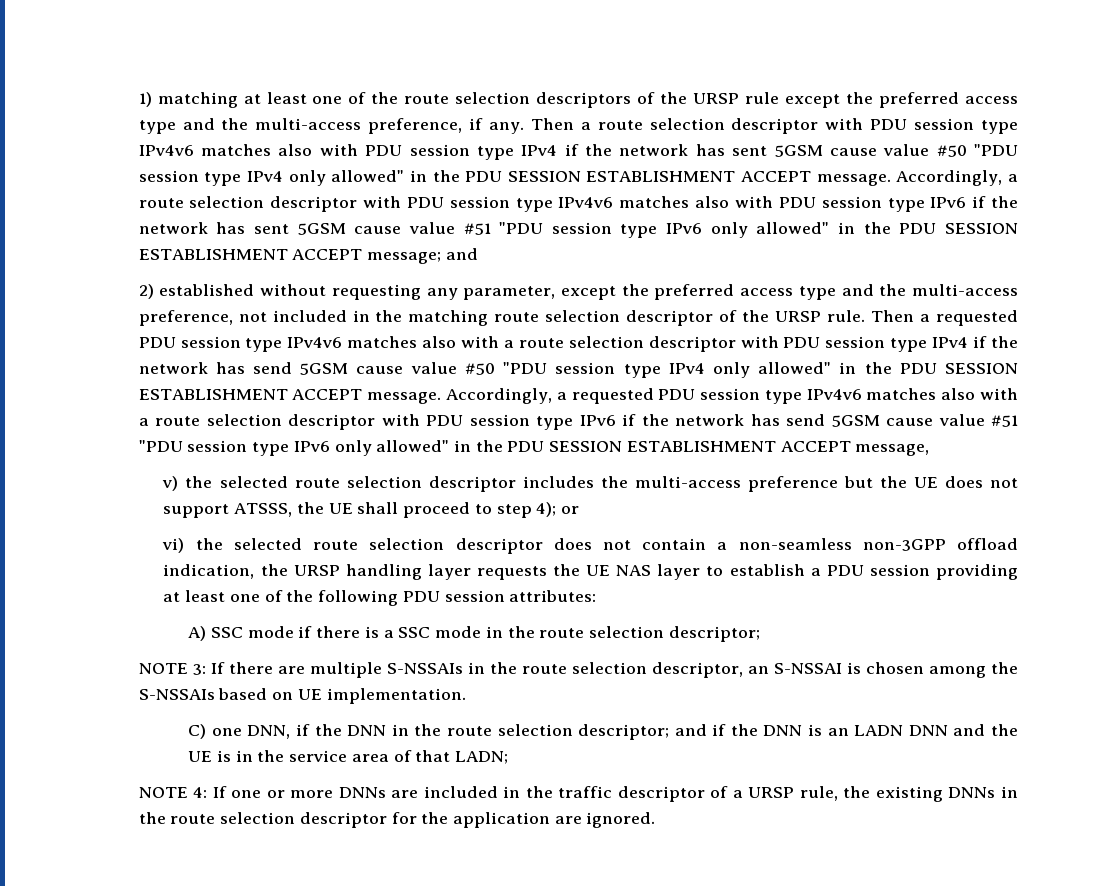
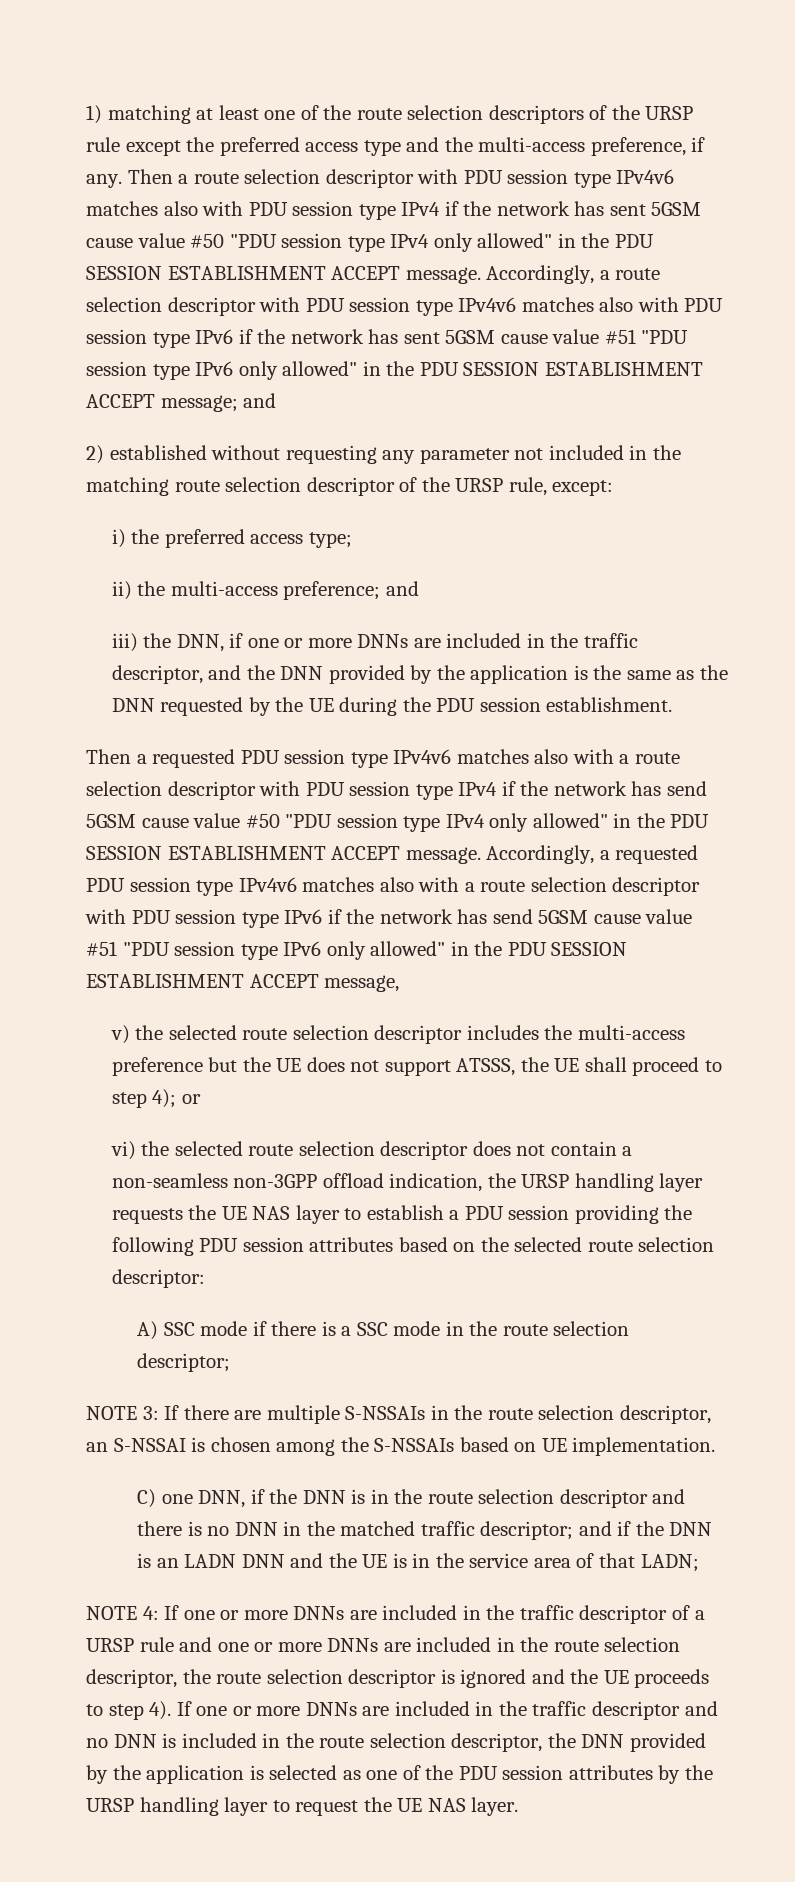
- 2) established without requesting any parameter, except the preferred access type and the multi-access preference, not included in the matching route selection descriptor of the URSP rule. Then a requested PDU session type IPv4v6 matches also with a route selection descriptor with PDU session type IPv4 if the network has send 5GSM cause value #50 "PDU session type IPv4 only allowed" in the PDU SESSION ESTABLISHMENT ACCEPT message.
+ 2) established without requesting any parameter not included in the matching route selection descriptor of the URSP rule, except:
+ i) the preferred access type;
+ ii) the multi-access preference; and
+ iii) the DNN, if one or more DNNs are included in the traffic descriptor, and the DNN provided by the application is the same as the DNN requested by the UE during the PDU session establishment.
+ Then a requested PDU session type IPv4v6 matches also with a route selection descriptor with PDU session type IPv4 if the network has send 5GSM cause value #50 "PDU session type IPv4 only allowed" in the PDU SESSION ESTABLISHMENT ACCEPT message.
- vi) the selected route selection descriptor does not contain a non-seamless non-3GPP offload indication, the URSP handling layer requests the UE NAS layer to establish a PDU session providing at least one of the following PDU session attributes:
+ vi) the selected route selection descriptor does not contain a non-seamless non-3GPP offload indication, the URSP handling layer requests the UE NAS layer to establish a PDU session providing the following PDU session attributes based on the selected route selection descriptor:
- C) one DNN, if the DNN in the route selection descriptor; and if the DNN is an LADN DNN and the UE is in the service area of that LADN;
+ C) one DNN, if the DNN is in the route selection descriptor and there is no DNN in the matched traffic descriptor; and if the DNN is an LADN DNN and the UE is in the service area of that LADN;
- NOTE 4: If one or more DNNs are included in the traffic descriptor of a URSP rule, the existing DNNs in the route selection descriptor for the application are ignored.
+ NOTE 4: If one or more DNNs are included in the traffic descriptor of a URSP rule and one or more DNNs are included in the route selection descriptor, the route selection descriptor is ignored and the UE proceeds to step 4). If one or more DNNs are included in the traffic descriptor and no DNN is included in the route selection descriptor, the DNN provided by the application is selected as one of the PDU session attributes by the URSP handling layer to request the UE NAS layer.

